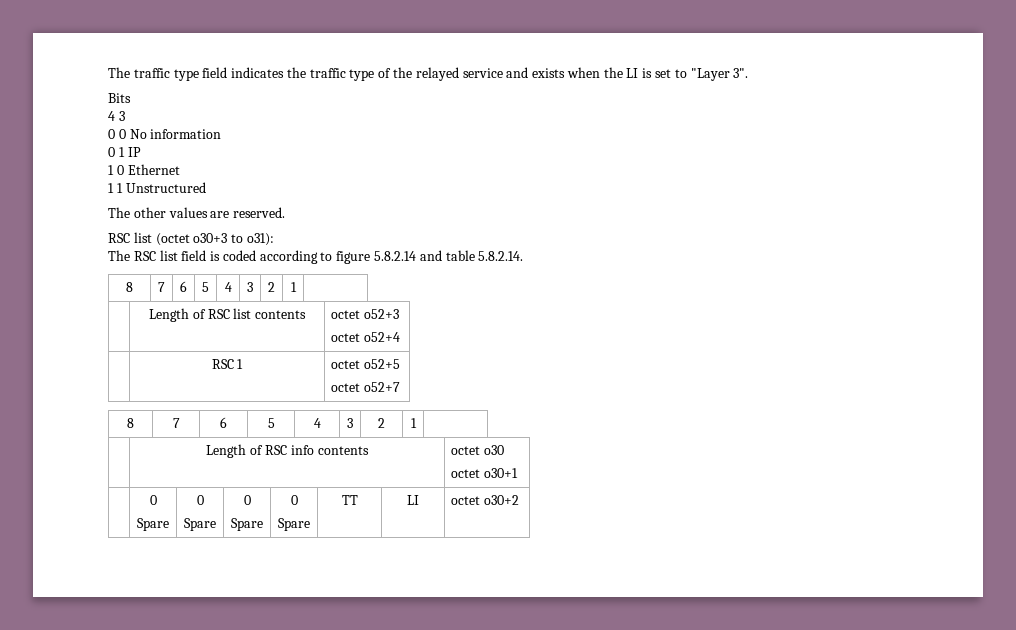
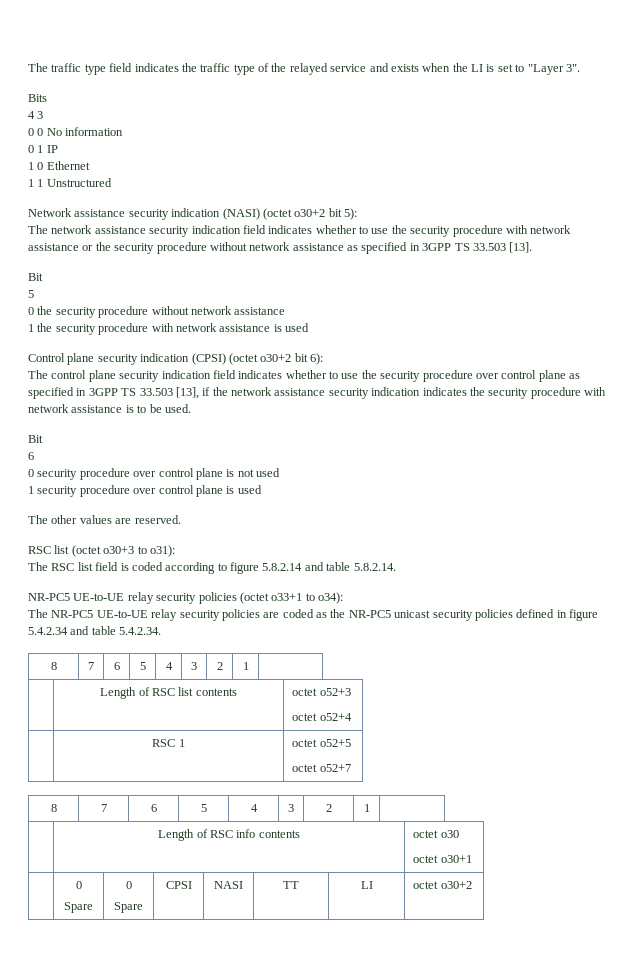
+ Network assistance security indication (NASI) (octet o30+2 bit 5):
+ The network assistance security indication field indicates whether to use the security procedure with network assistance or the security procedure without network assistance as specified in 3GPP TS 33.503 [13].
+ Bit
+ 5
+ 0 the security procedure without network assistance
+ 1 the security procedure with network assistance is used
+ Control plane security indication (CPSI) (octet o30+2 bit 6):
+ The control plane security indication field indicates whether to use the security procedure over control plane as specified in 3GPP TS 33.503 [13], if the network assistance security indication indicates the security procedure with network assistance is to be used.
+ Bit
+ 6
+ 0 security procedure over control plane is not used
+ 1 security procedure over control plane is used
+ NR-PC5 UE-to-UE relay security policies (octet o33+1 to o34):
+ The NR-PC5 UE-to-UE relay security policies are coded as the NR-PC5 unicast security policies defined in figure 5.4.2.34 and table 5.4.2.34.
  | Length of RSC info contents | octet o30
  octet o30+1
  | 0
  Spare | 0
- Spare | 0
- Spare | 0
- Spare | TT | LI | octet o30+2
+ Spare | CPSI | NASI | TT | LI | octet o30+2

